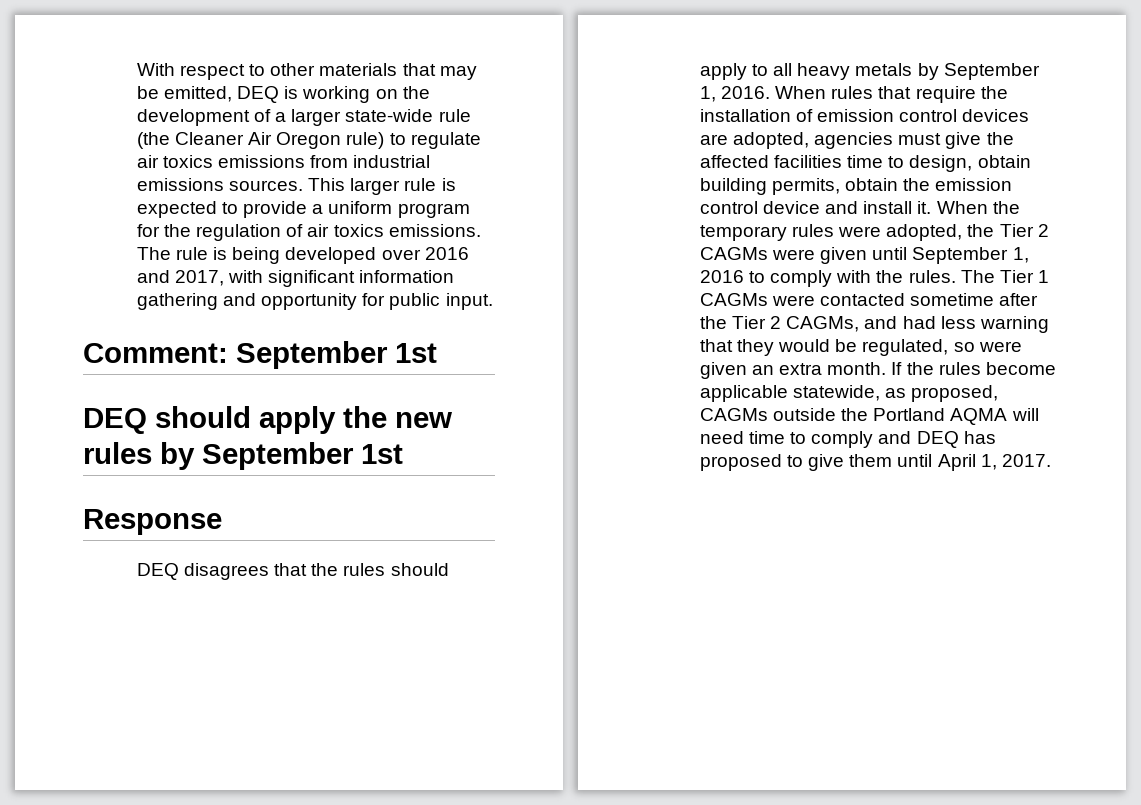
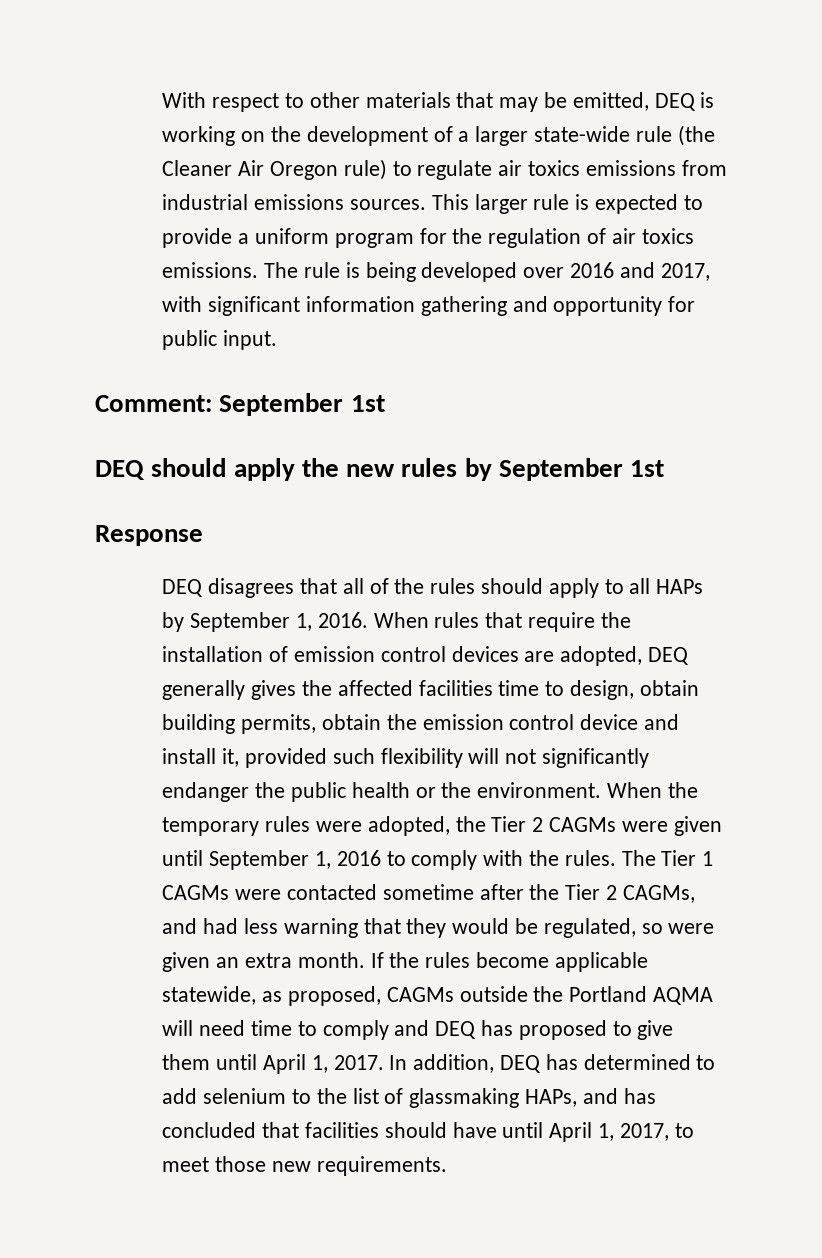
- DEQ disagrees that the rules should apply to all heavy metals by September 1, 2016.
+ DEQ disagrees that all of the rules should apply to all HAPs by September 1, 2016.
- When rules that require the installation of emission control devices are adopted, agencies must give the affected facilities time to design, obtain building permits, obtain the emission control device and install it.
+ When rules that require the installation of emission control devices are adopted, DEQ generally gives the affected facilities time to design, obtain building permits, obtain the emission control device and install it, provided such flexibility will not significantly endanger the public health or the environment.
+ In addition, DEQ has determined to add selenium to the list of glassmaking HAPs, and has concluded that facilities should have until April 1, 2017, to meet those new requirements.

